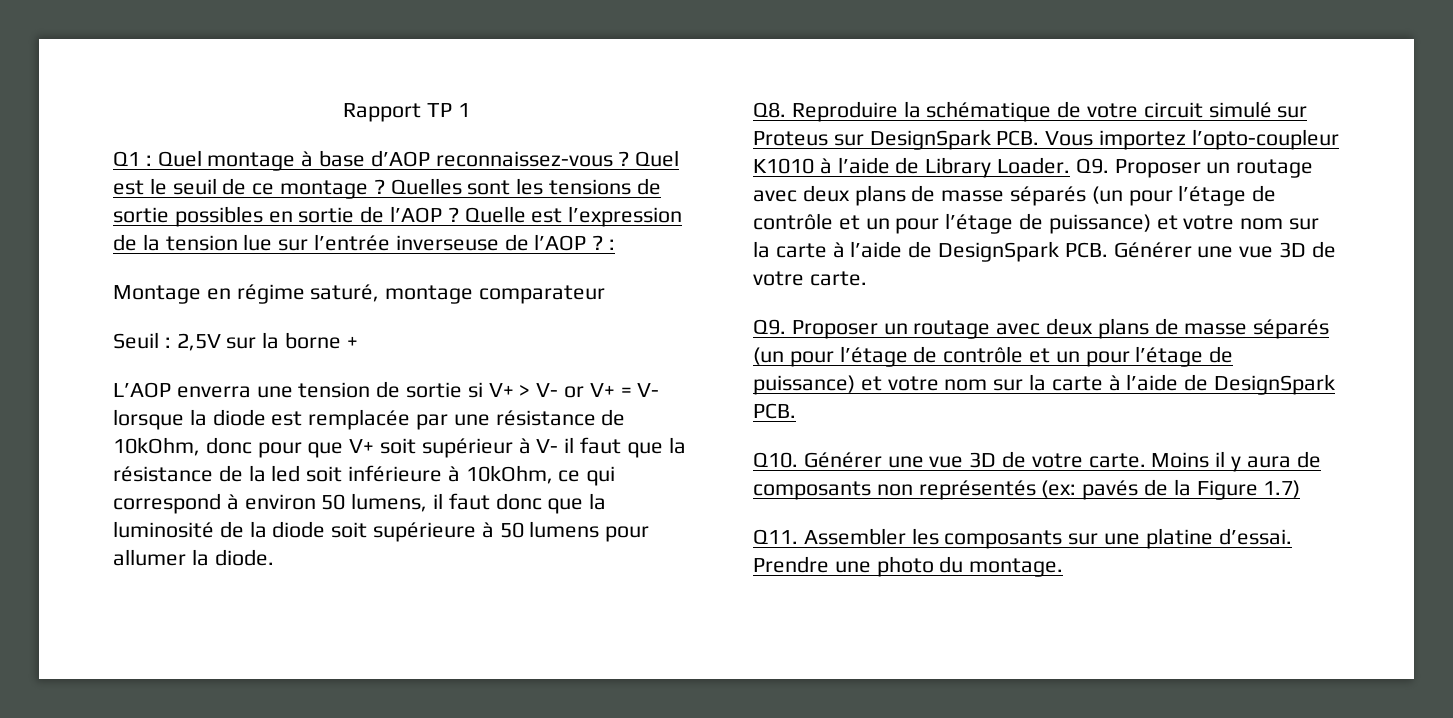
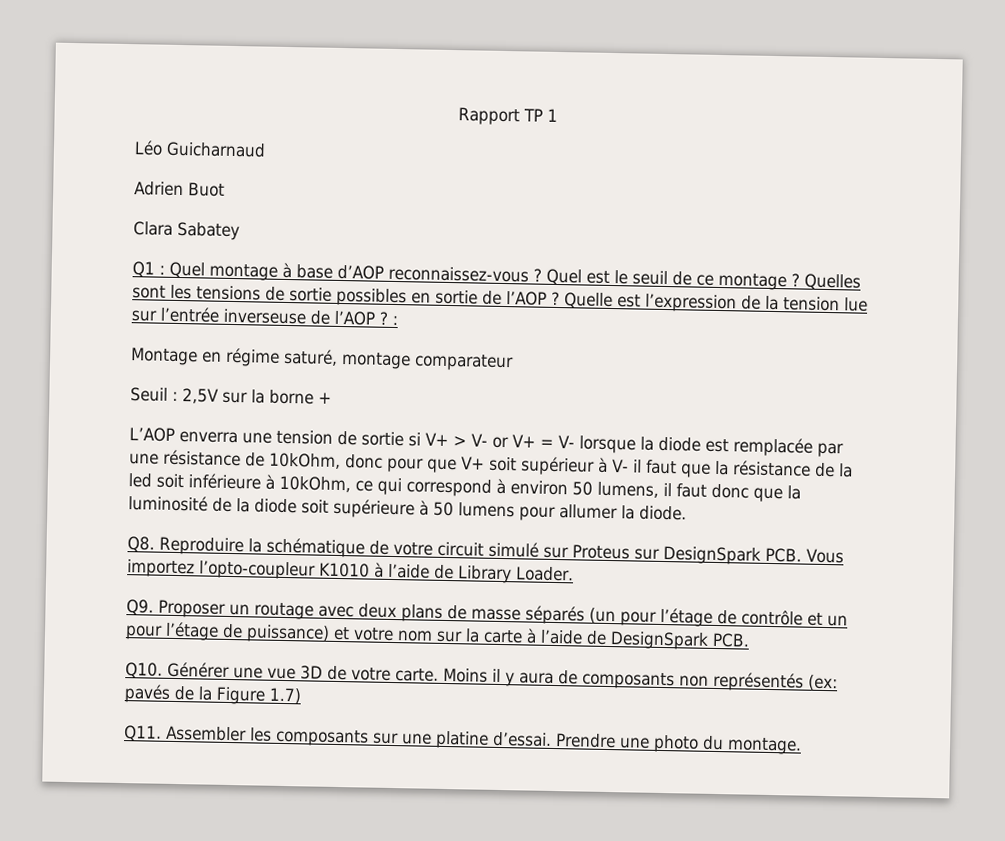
+ Léo Guicharnaud
+ Adrien Buot
+ Clara Sabatey
- Q9. Proposer un routage avec deux plans de masse séparés (un pour l’étage de contrôle et un pour l’étage de puissance) et votre nom sur la carte à l’aide de DesignSpark PCB. Générer une vue 3D de votre carte.

